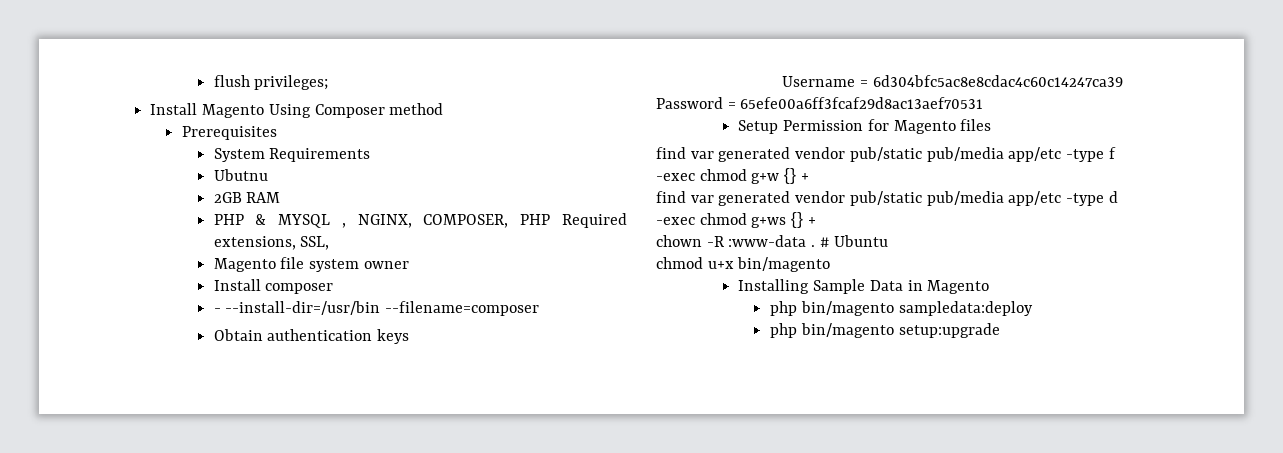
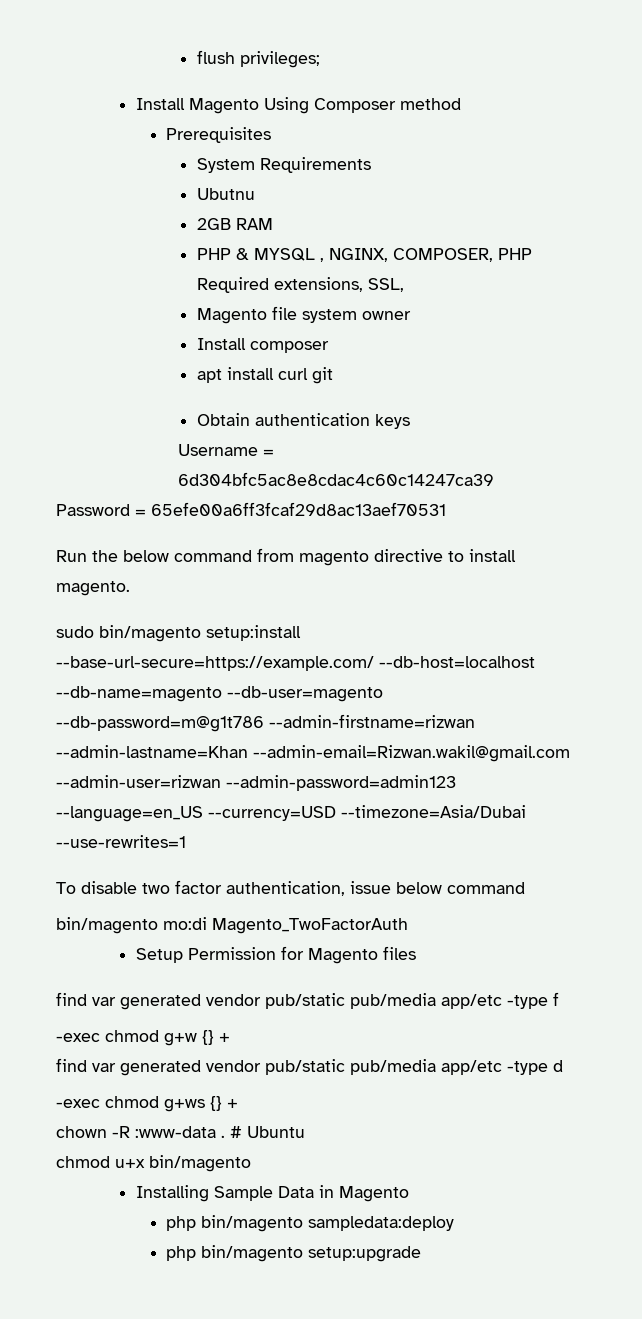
- - --install-dir=/usr/bin --filename=composer
+ apt install curl git
+ Run the below command from magento directive to install magento.
+ sudo bin/magento setup:install --base-url-secure=https://example.com/ --db-host=localhost --db-name=magento --db-user=magento --db-password=m@g1t786 --admin-firstname=rizwan --admin-lastname=Khan --admin-email=Rizwan.wakil@gmail.com --admin-user=rizwan --admin-password=admin123 --language=en_US --currency=USD --timezone=Asia/Dubai --use-rewrites=1
+ To disable two factor authentication, issue below command
+ bin/magento mo:di Magento_TwoFactorAuth

